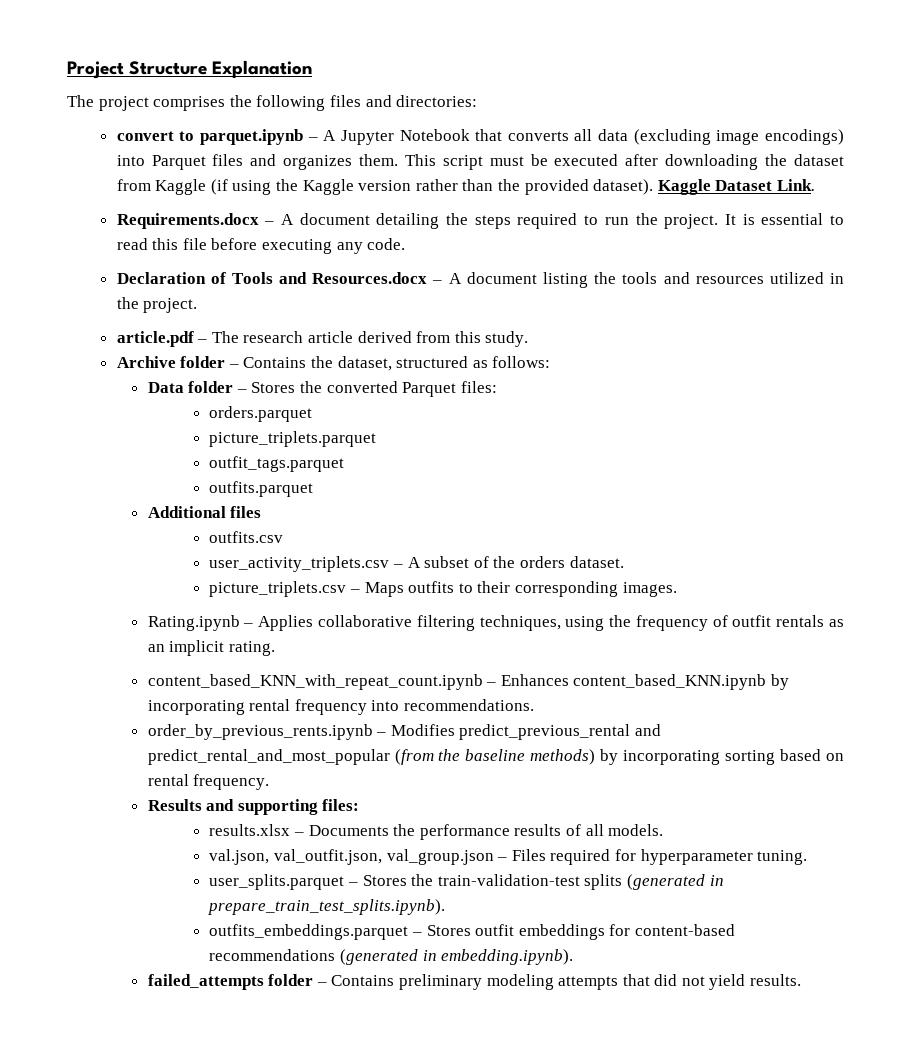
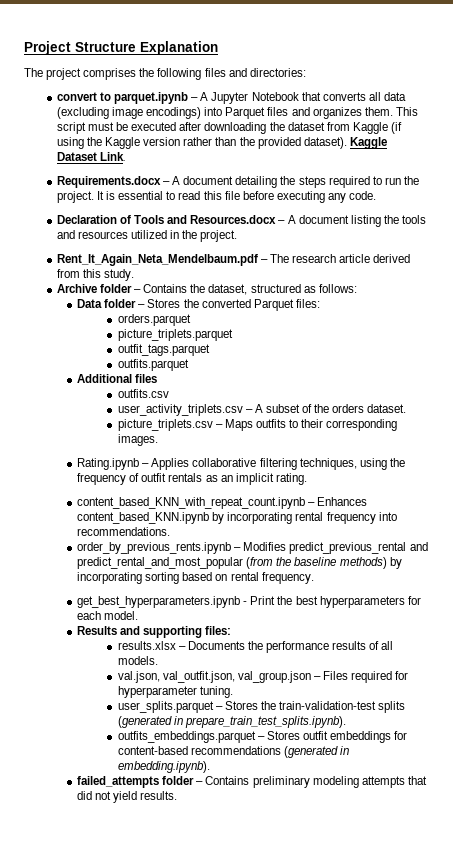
- article.pdf – The research article derived from this study.
+ Rent_It_Again_Neta_Mendelbaum.pdf – The research article derived from this study.
+ get_best_hyperparameters.ipynb - Print the best hyperparameters for each model.

